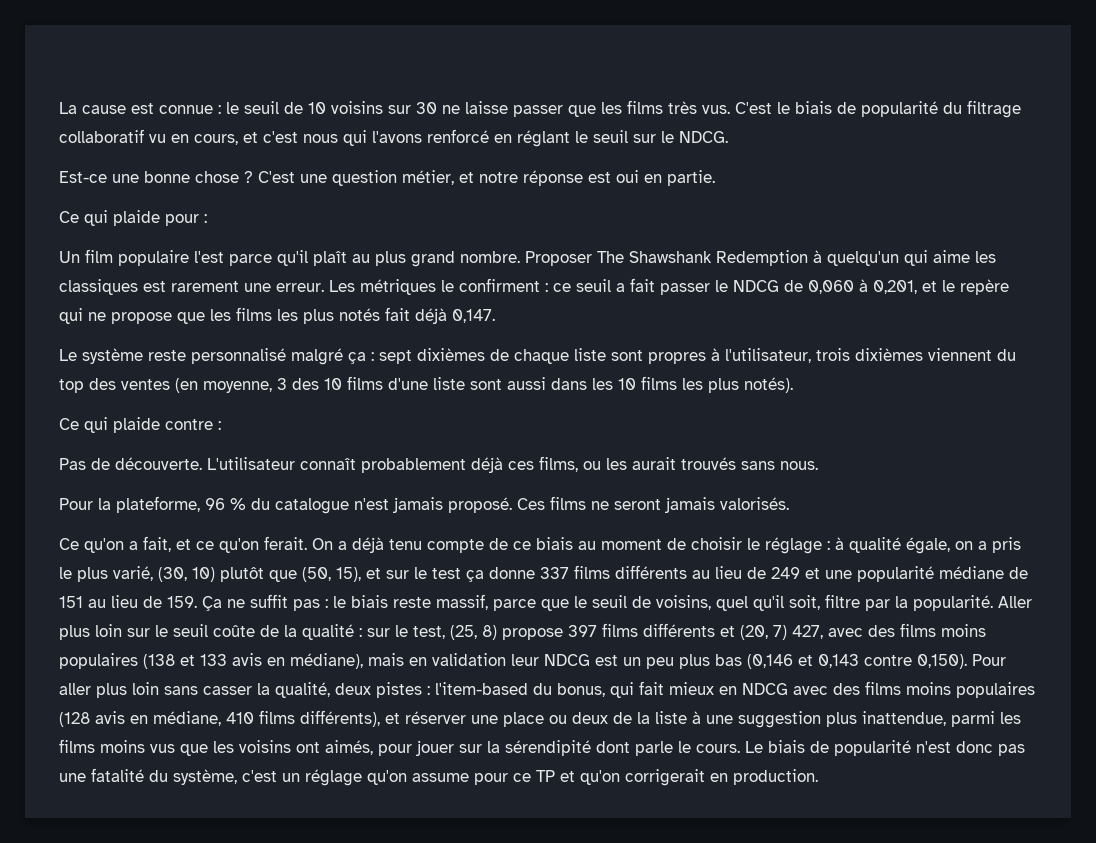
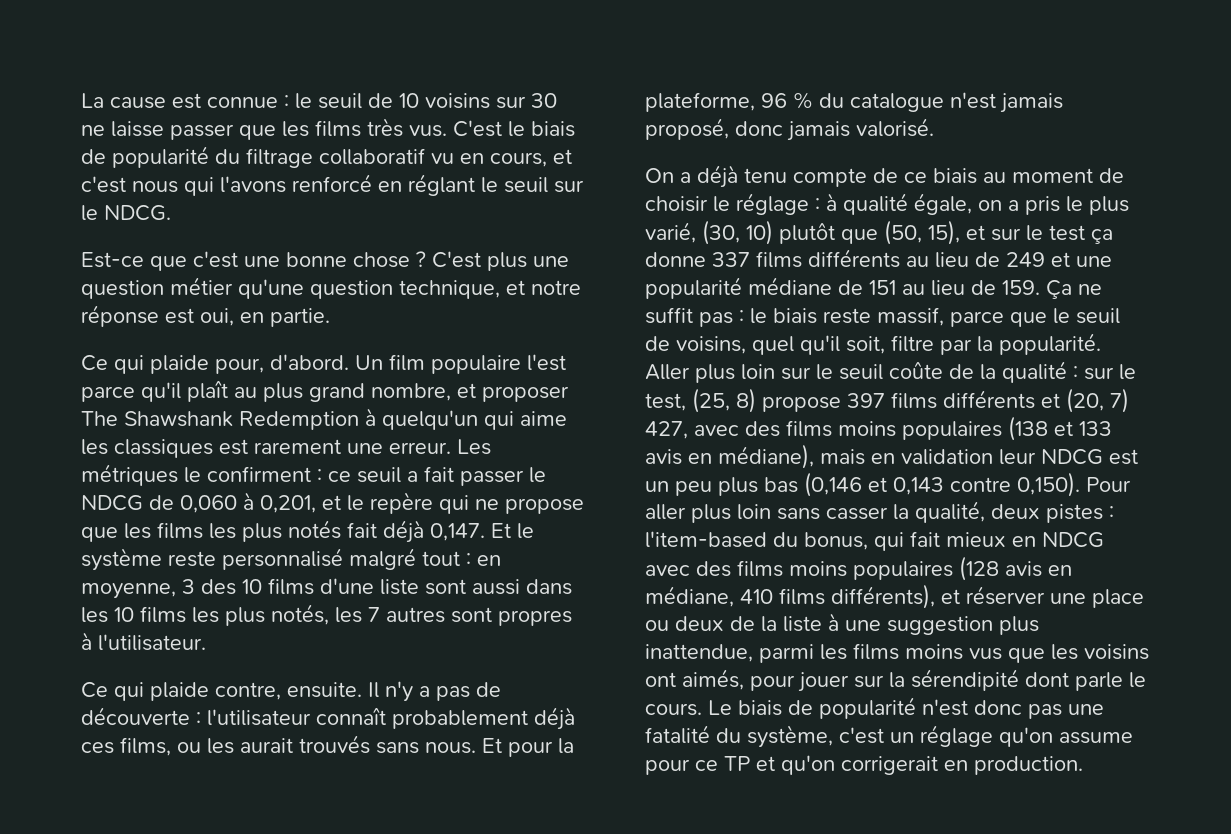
- Est-ce une bonne chose ?
+ Est-ce que c'est une bonne chose ?
- C'est une question métier, et notre réponse est oui en partie.
+ C'est plus une question métier qu'une question technique, et notre réponse est oui, en partie.
- Ce qui plaide pour :
- Un film populaire l'est parce qu'il plaît au plus grand nombre. Proposer The Shawshank Redemption à quelqu'un qui aime les classiques est rarement une erreur.
+ Ce qui plaide pour, d'abord. Un film populaire l'est parce qu'il plaît au plus grand nombre, et proposer The Shawshank Redemption à quelqu'un qui aime les classiques est rarement une erreur.
- ce seuil a fait passer le NDCG de 0,060 à 0,201, et le repère qui ne propose que les films les plus notés fait déjà 0,147.
- Le système reste personnalisé malgré ça : sept dixièmes de chaque liste sont propres à l'utilisateur, trois dixièmes viennent du top des ventes (en moyenne, 3 des 10 films d'une liste sont aussi dans les 10 films les plus notés).
- Ce qui plaide contre :
- Pas de découverte. L'utilisateur connaît probablement déjà ces films, ou les aurait trouvés sans nous.
- Pour la plateforme, 96 % du catalogue n'est jamais proposé. Ces films ne seront jamais valorisés.
- Ce qu'on a fait, et ce qu'on ferait. On a déjà tenu compte de ce biais au moment de choisir le réglage :
+ ce seuil a fait passer le NDCG de 0,060 à 0,201, et le repère qui ne propose que les films les plus notés fait déjà 0,147. Et le système reste personnalisé malgré tout : en moyenne, 3 des 10 films d'une liste sont aussi dans les 10 films les plus notés, les 7 autres sont propres à l'utilisateur.
+ Ce qui plaide contre, ensuite. Il n'y a pas de découverte : l'utilisateur connaît probablement déjà ces films, ou les aurait trouvés sans nous. Et pour la plateforme, 96 % du catalogue n'est jamais proposé, donc jamais valorisé.
+ On a déjà tenu compte de ce biais au moment de choisir le réglage :

